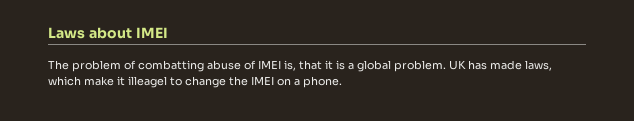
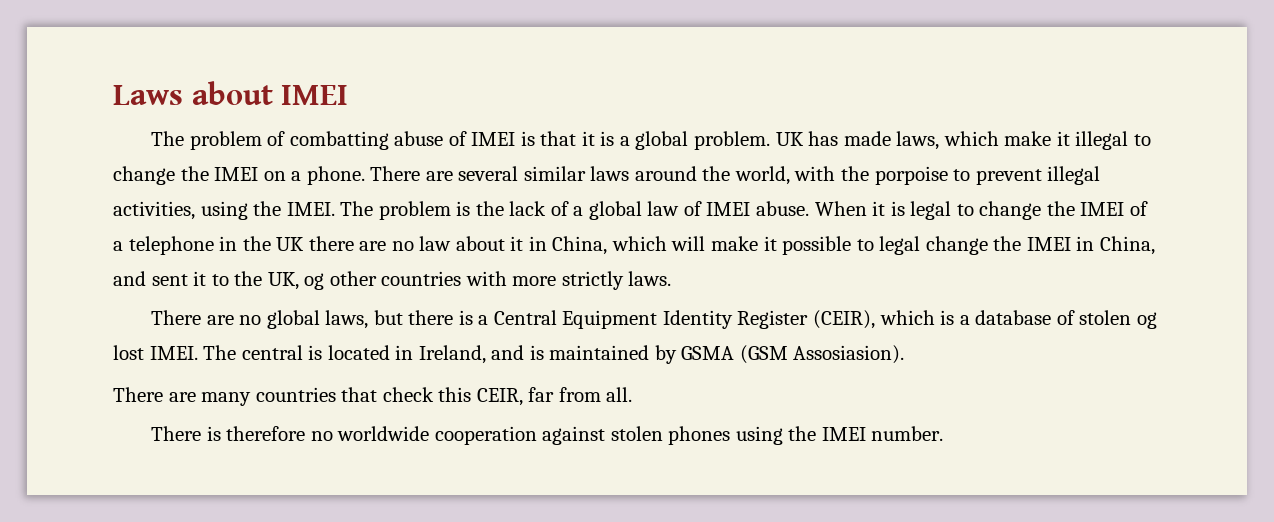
- The problem of combatting abuse of IMEI is, that it is a global problem.
+ The problem of combatting abuse of IMEI is that it is a global problem.
- UK has made laws, which make it illeagel to change the IMEI on a phone.
+ UK has made laws, which make it illegal to change the IMEI on a phone.
+ There are several similar laws around the world, with the porpoise to prevent illegal activities, using the IMEI. The problem is the lack of a global law of IMEI abuse. When it is legal to change the IMEI of a telephone in the UK there are no law about it in China, which will make it possible to legal change the IMEI in China, and sent it to the UK, og other countries with more strictly laws.
+ There are no global laws, but there is a Central Equipment Identity Register (CEIR), which is a database of stolen og lost IMEI. The central is located in Ireland, and is maintained by GSMA (GSM Assosiasion).
+ There are many countries that check this CEIR, far from all.
+ There is therefore no worldwide cooperation against stolen phones using the IMEI number.

